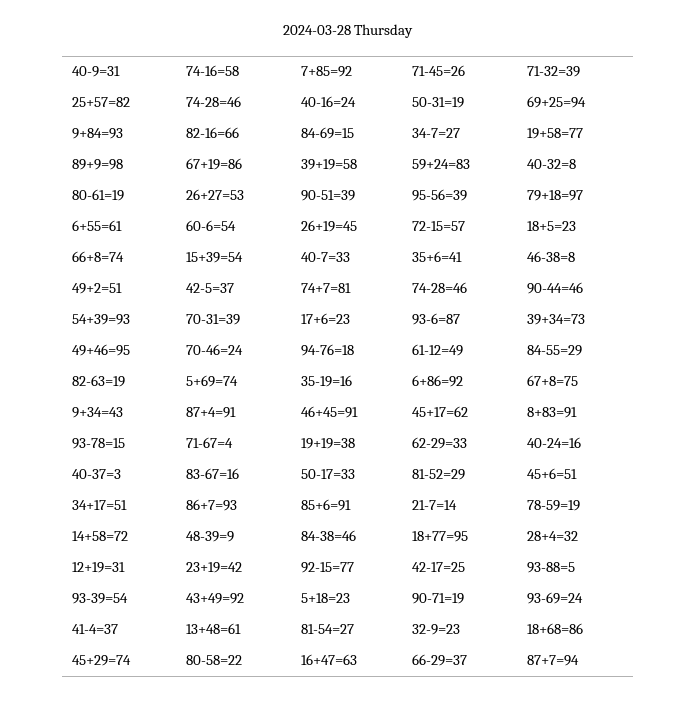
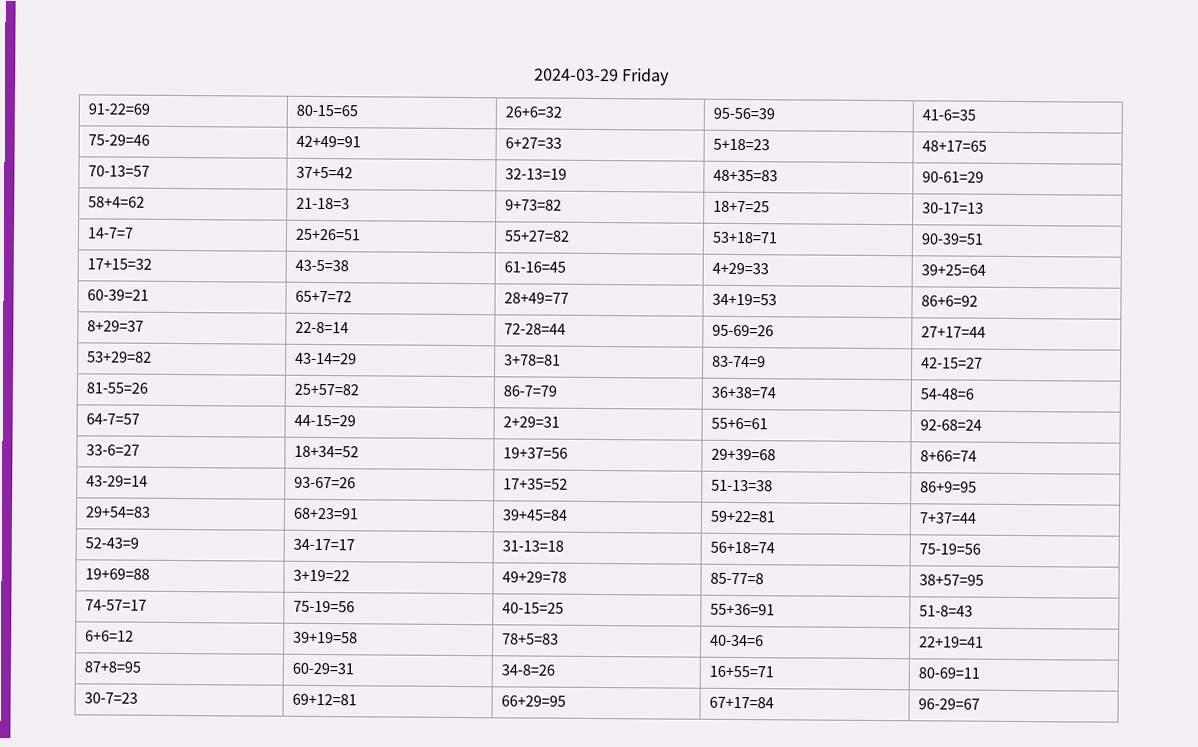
- 2024-03-28 Thursday
- 40-9=31 | 74-16=58 | 7+85=92 | 71-45=26 | 71-32=39
- 25+57=82 | 74-28=46 | 40-16=24 | 50-31=19 | 69+25=94
- 9+84=93 | 82-16=66 | 84-69=15 | 34-7=27 | 19+58=77
- 89+9=98 | 67+19=86 | 39+19=58 | 59+24=83 | 40-32=8
- 80-61=19 | 26+27=53 | 90-51=39 | 95-56=39 | 79+18=97
- 6+55=61 | 60-6=54 | 26+19=45 | 72-15=57 | 18+5=23
- 66+8=74 | 15+39=54 | 40-7=33 | 35+6=41 | 46-38=8
- 49+2=51 | 42-5=37 | 74+7=81 | 74-28=46 | 90-44=46
- 54+39=93 | 70-31=39 | 17+6=23 | 93-6=87 | 39+34=73
- 49+46=95 | 70-46=24 | 94-76=18 | 61-12=49 | 84-55=29
- 82-63=19 | 5+69=74 | 35-19=16 | 6+86=92 | 67+8=75
- 9+34=43 | 87+4=91 | 46+45=91 | 45+17=62 | 8+83=91
- 93-78=15 | 71-67=4 | 19+19=38 | 62-29=33 | 40-24=16
- 40-37=3 | 83-67=16 | 50-17=33 | 81-52=29 | 45+6=51
- 34+17=51 | 86+7=93 | 85+6=91 | 21-7=14 | 78-59=19
- 14+58=72 | 48-39=9 | 84-38=46 | 18+77=95 | 28+4=32
- 12+19=31 | 23+19=42 | 92-15=77 | 42-17=25 | 93-88=5
- 93-39=54 | 43+49=92 | 5+18=23 | 90-71=19 | 93-69=24
- 41-4=37 | 13+48=61 | 81-54=27 | 32-9=23 | 18+68=86
- 45+29=74 | 80-58=22 | 16+47=63 | 66-29=37 | 87+7=94
+ 2024-03-29 Friday
+ 91-22=69 | 80-15=65 | 26+6=32 | 95-56=39 | 41-6=35
+ 75-29=46 | 42+49=91 | 6+27=33 | 5+18=23 | 48+17=65
+ 70-13=57 | 37+5=42 | 32-13=19 | 48+35=83 | 90-61=29
+ 58+4=62 | 21-18=3 | 9+73=82 | 18+7=25 | 30-17=13
+ 14-7=7 | 25+26=51 | 55+27=82 | 53+18=71 | 90-39=51
+ 17+15=32 | 43-5=38 | 61-16=45 | 4+29=33 | 39+25=64
+ 60-39=21 | 65+7=72 | 28+49=77 | 34+19=53 | 86+6=92
+ 8+29=37 | 22-8=14 | 72-28=44 | 95-69=26 | 27+17=44
+ 53+29=82 | 43-14=29 | 3+78=81 | 83-74=9 | 42-15=27
+ 81-55=26 | 25+57=82 | 86-7=79 | 36+38=74 | 54-48=6
+ 64-7=57 | 44-15=29 | 2+29=31 | 55+6=61 | 92-68=24
+ 33-6=27 | 18+34=52 | 19+37=56 | 29+39=68 | 8+66=74
+ 43-29=14 | 93-67=26 | 17+35=52 | 51-13=38 | 86+9=95
+ 29+54=83 | 68+23=91 | 39+45=84 | 59+22=81 | 7+37=44
+ 52-43=9 | 34-17=17 | 31-13=18 | 56+18=74 | 75-19=56
+ 19+69=88 | 3+19=22 | 49+29=78 | 85-77=8 | 38+57=95
+ 74-57=17 | 75-19=56 | 40-15=25 | 55+36=91 | 51-8=43
+ 6+6=12 | 39+19=58 | 78+5=83 | 40-34=6 | 22+19=41
+ 87+8=95 | 60-29=31 | 34-8=26 | 16+55=71 | 80-69=11
+ 30-7=23 | 69+12=81 | 66+29=95 | 67+17=84 | 96-29=67

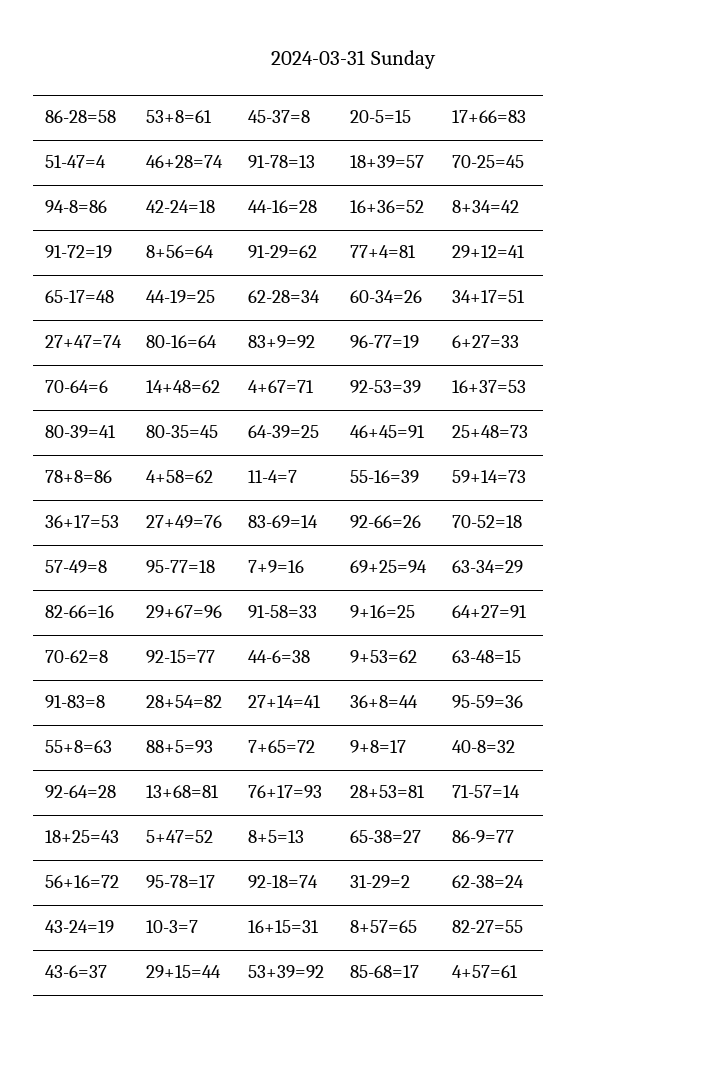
- 2024-03-29 Friday
- 91-22=69 | 80-15=65 | 26+6=32 | 95-56=39 | 41-6=35
- 75-29=46 | 42+49=91 | 6+27=33 | 5+18=23 | 48+17=65
- 70-13=57 | 37+5=42 | 32-13=19 | 48+35=83 | 90-61=29
- 58+4=62 | 21-18=3 | 9+73=82 | 18+7=25 | 30-17=13
- 14-7=7 | 25+26=51 | 55+27=82 | 53+18=71 | 90-39=51
- 17+15=32 | 43-5=38 | 61-16=45 | 4+29=33 | 39+25=64
- 60-39=21 | 65+7=72 | 28+49=77 | 34+19=53 | 86+6=92
- 8+29=37 | 22-8=14 | 72-28=44 | 95-69=26 | 27+17=44
- 53+29=82 | 43-14=29 | 3+78=81 | 83-74=9 | 42-15=27
- 81-55=26 | 25+57=82 | 86-7=79 | 36+38=74 | 54-48=6
- 64-7=57 | 44-15=29 | 2+29=31 | 55+6=61 | 92-68=24
- 33-6=27 | 18+34=52 | 19+37=56 | 29+39=68 | 8+66=74
- 43-29=14 | 93-67=26 | 17+35=52 | 51-13=38 | 86+9=95
- 29+54=83 | 68+23=91 | 39+45=84 | 59+22=81 | 7+37=44
- 52-43=9 | 34-17=17 | 31-13=18 | 56+18=74 | 75-19=56
- 19+69=88 | 3+19=22 | 49+29=78 | 85-77=8 | 38+57=95
- 74-57=17 | 75-19=56 | 40-15=25 | 55+36=91 | 51-8=43
- 6+6=12 | 39+19=58 | 78+5=83 | 40-34=6 | 22+19=41
- 87+8=95 | 60-29=31 | 34-8=26 | 16+55=71 | 80-69=11
- 30-7=23 | 69+12=81 | 66+29=95 | 67+17=84 | 96-29=67
+ 2024-03-31 Sunday
+ 86-28=58 | 53+8=61 | 45-37=8 | 20-5=15 | 17+66=83
+ 51-47=4 | 46+28=74 | 91-78=13 | 18+39=57 | 70-25=45
+ 94-8=86 | 42-24=18 | 44-16=28 | 16+36=52 | 8+34=42
+ 91-72=19 | 8+56=64 | 91-29=62 | 77+4=81 | 29+12=41
+ 65-17=48 | 44-19=25 | 62-28=34 | 60-34=26 | 34+17=51
+ 27+47=74 | 80-16=64 | 83+9=92 | 96-77=19 | 6+27=33
+ 70-64=6 | 14+48=62 | 4+67=71 | 92-53=39 | 16+37=53
+ 80-39=41 | 80-35=45 | 64-39=25 | 46+45=91 | 25+48=73
+ 78+8=86 | 4+58=62 | 11-4=7 | 55-16=39 | 59+14=73
+ 36+17=53 | 27+49=76 | 83-69=14 | 92-66=26 | 70-52=18
+ 57-49=8 | 95-77=18 | 7+9=16 | 69+25=94 | 63-34=29
+ 82-66=16 | 29+67=96 | 91-58=33 | 9+16=25 | 64+27=91
+ 70-62=8 | 92-15=77 | 44-6=38 | 9+53=62 | 63-48=15
+ 91-83=8 | 28+54=82 | 27+14=41 | 36+8=44 | 95-59=36
+ 55+8=63 | 88+5=93 | 7+65=72 | 9+8=17 | 40-8=32
+ 92-64=28 | 13+68=81 | 76+17=93 | 28+53=81 | 71-57=14
+ 18+25=43 | 5+47=52 | 8+5=13 | 65-38=27 | 86-9=77
+ 56+16=72 | 95-78=17 | 92-18=74 | 31-29=2 | 62-38=24
+ 43-24=19 | 10-3=7 | 16+15=31 | 8+57=65 | 82-27=55
+ 43-6=37 | 29+15=44 | 53+39=92 | 85-68=17 | 4+57=61

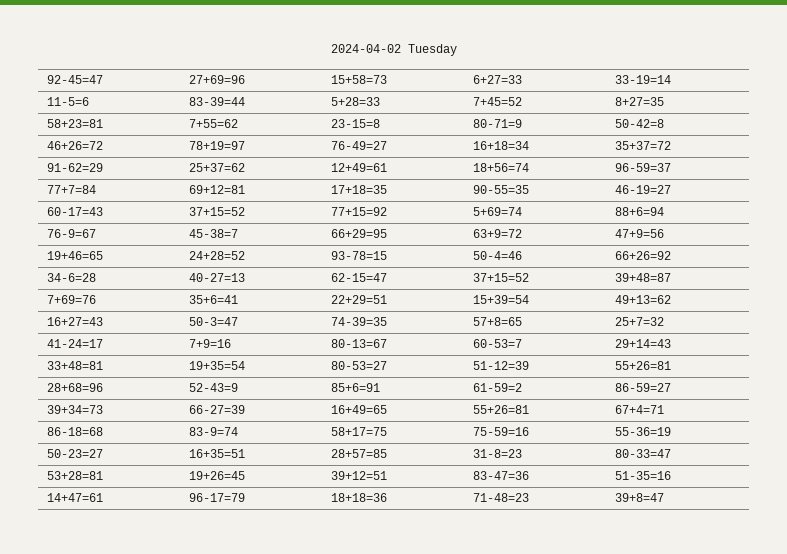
- 2024-03-31 Sunday
- 86-28=58 | 53+8=61 | 45-37=8 | 20-5=15 | 17+66=83
- 51-47=4 | 46+28=74 | 91-78=13 | 18+39=57 | 70-25=45
- 94-8=86 | 42-24=18 | 44-16=28 | 16+36=52 | 8+34=42
- 91-72=19 | 8+56=64 | 91-29=62 | 77+4=81 | 29+12=41
- 65-17=48 | 44-19=25 | 62-28=34 | 60-34=26 | 34+17=51
- 27+47=74 | 80-16=64 | 83+9=92 | 96-77=19 | 6+27=33
- 70-64=6 | 14+48=62 | 4+67=71 | 92-53=39 | 16+37=53
- 80-39=41 | 80-35=45 | 64-39=25 | 46+45=91 | 25+48=73
- 78+8=86 | 4+58=62 | 11-4=7 | 55-16=39 | 59+14=73
- 36+17=53 | 27+49=76 | 83-69=14 | 92-66=26 | 70-52=18
- 57-49=8 | 95-77=18 | 7+9=16 | 69+25=94 | 63-34=29
- 82-66=16 | 29+67=96 | 91-58=33 | 9+16=25 | 64+27=91
- 70-62=8 | 92-15=77 | 44-6=38 | 9+53=62 | 63-48=15
- 91-83=8 | 28+54=82 | 27+14=41 | 36+8=44 | 95-59=36
- 55+8=63 | 88+5=93 | 7+65=72 | 9+8=17 | 40-8=32
- 92-64=28 | 13+68=81 | 76+17=93 | 28+53=81 | 71-57=14
- 18+25=43 | 5+47=52 | 8+5=13 | 65-38=27 | 86-9=77
- 56+16=72 | 95-78=17 | 92-18=74 | 31-29=2 | 62-38=24
- 43-24=19 | 10-3=7 | 16+15=31 | 8+57=65 | 82-27=55
- 43-6=37 | 29+15=44 | 53+39=92 | 85-68=17 | 4+57=61
+ 2024-04-02 Tuesday
+ 92-45=47 | 27+69=96 | 15+58=73 | 6+27=33 | 33-19=14
+ 11-5=6 | 83-39=44 | 5+28=33 | 7+45=52 | 8+27=35
+ 58+23=81 | 7+55=62 | 23-15=8 | 80-71=9 | 50-42=8
+ 46+26=72 | 78+19=97 | 76-49=27 | 16+18=34 | 35+37=72
+ 91-62=29 | 25+37=62 | 12+49=61 | 18+56=74 | 96-59=37
+ 77+7=84 | 69+12=81 | 17+18=35 | 90-55=35 | 46-19=27
+ 60-17=43 | 37+15=52 | 77+15=92 | 5+69=74 | 88+6=94
+ 76-9=67 | 45-38=7 | 66+29=95 | 63+9=72 | 47+9=56
+ 19+46=65 | 24+28=52 | 93-78=15 | 50-4=46 | 66+26=92
+ 34-6=28 | 40-27=13 | 62-15=47 | 37+15=52 | 39+48=87
+ 7+69=76 | 35+6=41 | 22+29=51 | 15+39=54 | 49+13=62
+ 16+27=43 | 50-3=47 | 74-39=35 | 57+8=65 | 25+7=32
+ 41-24=17 | 7+9=16 | 80-13=67 | 60-53=7 | 29+14=43
+ 33+48=81 | 19+35=54 | 80-53=27 | 51-12=39 | 55+26=81
+ 28+68=96 | 52-43=9 | 85+6=91 | 61-59=2 | 86-59=27
+ 39+34=73 | 66-27=39 | 16+49=65 | 55+26=81 | 67+4=71
+ 86-18=68 | 83-9=74 | 58+17=75 | 75-59=16 | 55-36=19
+ 50-23=27 | 16+35=51 | 28+57=85 | 31-8=23 | 80-33=47
+ 53+28=81 | 19+26=45 | 39+12=51 | 83-47=36 | 51-35=16
+ 14+47=61 | 96-17=79 | 18+18=36 | 71-48=23 | 39+8=47

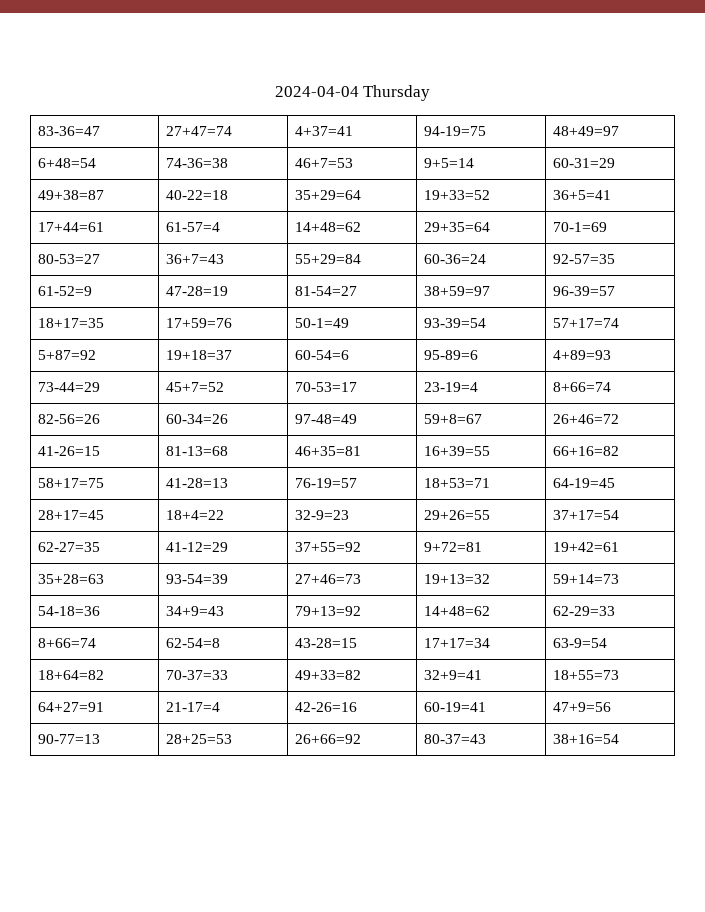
- 2024-04-02 Tuesday
- 92-45=47 | 27+69=96 | 15+58=73 | 6+27=33 | 33-19=14
- 11-5=6 | 83-39=44 | 5+28=33 | 7+45=52 | 8+27=35
- 58+23=81 | 7+55=62 | 23-15=8 | 80-71=9 | 50-42=8
- 46+26=72 | 78+19=97 | 76-49=27 | 16+18=34 | 35+37=72
- 91-62=29 | 25+37=62 | 12+49=61 | 18+56=74 | 96-59=37
- 77+7=84 | 69+12=81 | 17+18=35 | 90-55=35 | 46-19=27
- 60-17=43 | 37+15=52 | 77+15=92 | 5+69=74 | 88+6=94
- 76-9=67 | 45-38=7 | 66+29=95 | 63+9=72 | 47+9=56
- 19+46=65 | 24+28=52 | 93-78=15 | 50-4=46 | 66+26=92
- 34-6=28 | 40-27=13 | 62-15=47 | 37+15=52 | 39+48=87
- 7+69=76 | 35+6=41 | 22+29=51 | 15+39=54 | 49+13=62
- 16+27=43 | 50-3=47 | 74-39=35 | 57+8=65 | 25+7=32
- 41-24=17 | 7+9=16 | 80-13=67 | 60-53=7 | 29+14=43
- 33+48=81 | 19+35=54 | 80-53=27 | 51-12=39 | 55+26=81
- 28+68=96 | 52-43=9 | 85+6=91 | 61-59=2 | 86-59=27
- 39+34=73 | 66-27=39 | 16+49=65 | 55+26=81 | 67+4=71
- 86-18=68 | 83-9=74 | 58+17=75 | 75-59=16 | 55-36=19
- 50-23=27 | 16+35=51 | 28+57=85 | 31-8=23 | 80-33=47
- 53+28=81 | 19+26=45 | 39+12=51 | 83-47=36 | 51-35=16
- 14+47=61 | 96-17=79 | 18+18=36 | 71-48=23 | 39+8=47
+ 2024-04-04 Thursday
+ 83-36=47 | 27+47=74 | 4+37=41 | 94-19=75 | 48+49=97
+ 6+48=54 | 74-36=38 | 46+7=53 | 9+5=14 | 60-31=29
+ 49+38=87 | 40-22=18 | 35+29=64 | 19+33=52 | 36+5=41
+ 17+44=61 | 61-57=4 | 14+48=62 | 29+35=64 | 70-1=69
+ 80-53=27 | 36+7=43 | 55+29=84 | 60-36=24 | 92-57=35
+ 61-52=9 | 47-28=19 | 81-54=27 | 38+59=97 | 96-39=57
+ 18+17=35 | 17+59=76 | 50-1=49 | 93-39=54 | 57+17=74
+ 5+87=92 | 19+18=37 | 60-54=6 | 95-89=6 | 4+89=93
+ 73-44=29 | 45+7=52 | 70-53=17 | 23-19=4 | 8+66=74
+ 82-56=26 | 60-34=26 | 97-48=49 | 59+8=67 | 26+46=72
+ 41-26=15 | 81-13=68 | 46+35=81 | 16+39=55 | 66+16=82
+ 58+17=75 | 41-28=13 | 76-19=57 | 18+53=71 | 64-19=45
+ 28+17=45 | 18+4=22 | 32-9=23 | 29+26=55 | 37+17=54
+ 62-27=35 | 41-12=29 | 37+55=92 | 9+72=81 | 19+42=61
+ 35+28=63 | 93-54=39 | 27+46=73 | 19+13=32 | 59+14=73
+ 54-18=36 | 34+9=43 | 79+13=92 | 14+48=62 | 62-29=33
+ 8+66=74 | 62-54=8 | 43-28=15 | 17+17=34 | 63-9=54
+ 18+64=82 | 70-37=33 | 49+33=82 | 32+9=41 | 18+55=73
+ 64+27=91 | 21-17=4 | 42-26=16 | 60-19=41 | 47+9=56
+ 90-77=13 | 28+25=53 | 26+66=92 | 80-37=43 | 38+16=54

